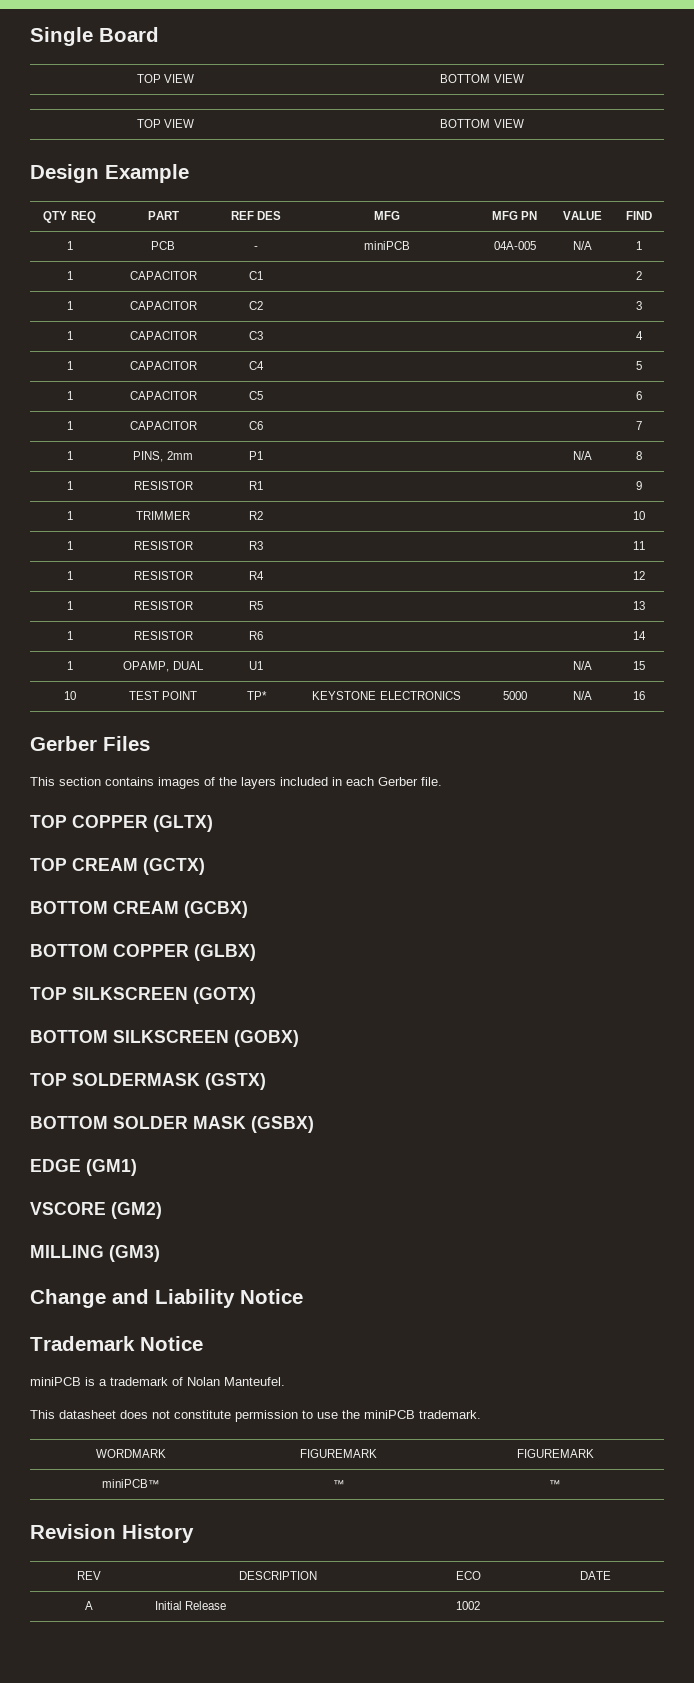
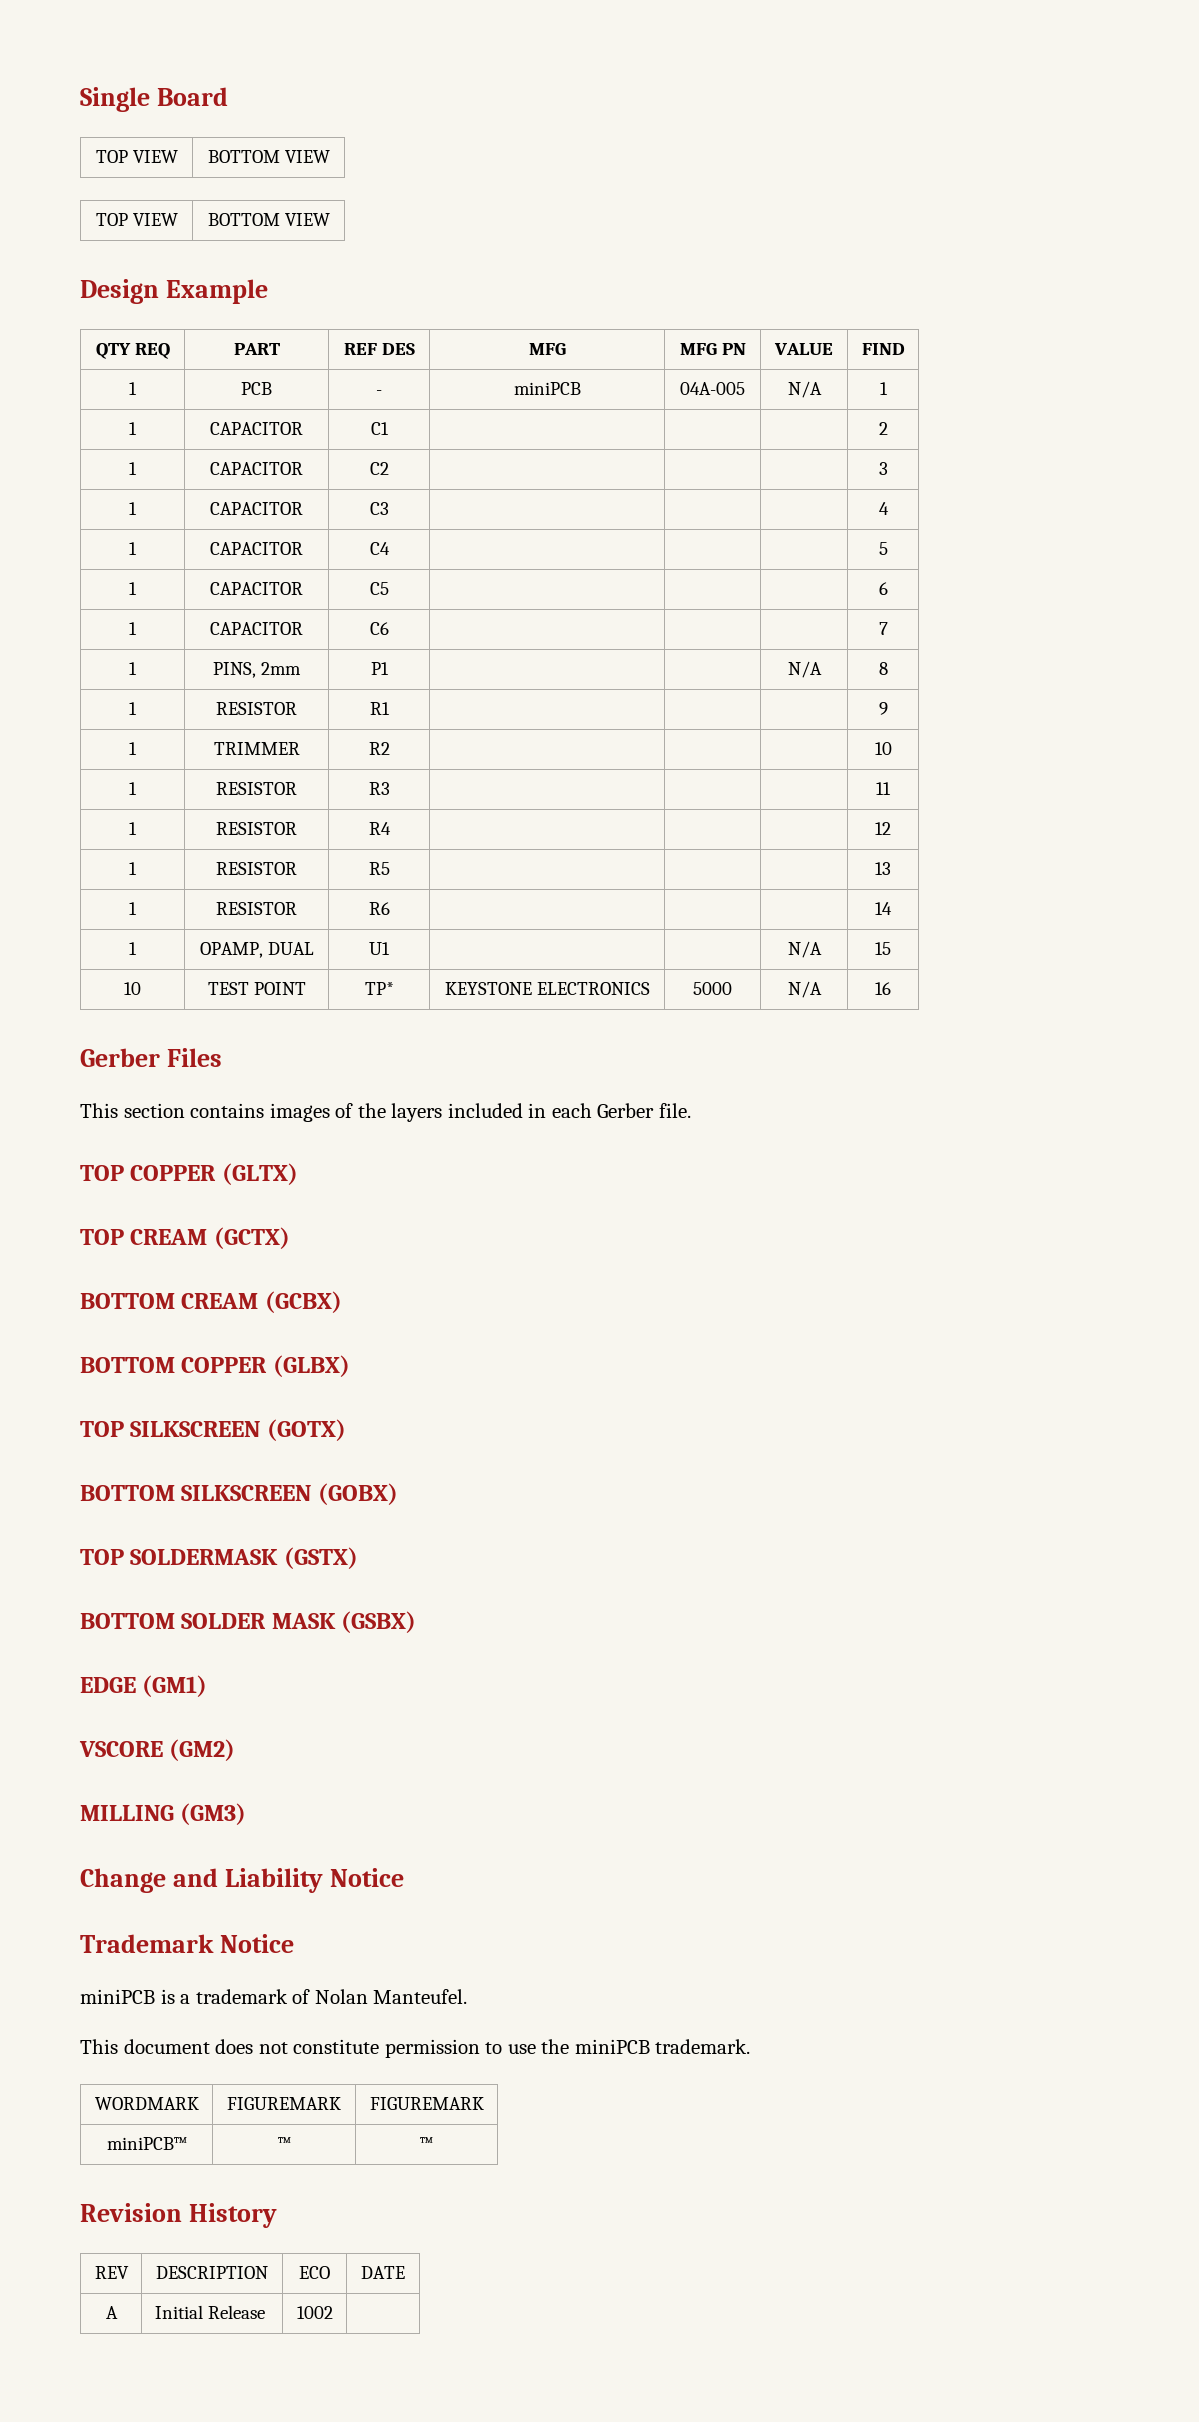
- This datasheet does not constitute permission to use the miniPCB trademark.
+ This document does not constitute permission to use the miniPCB trademark.

